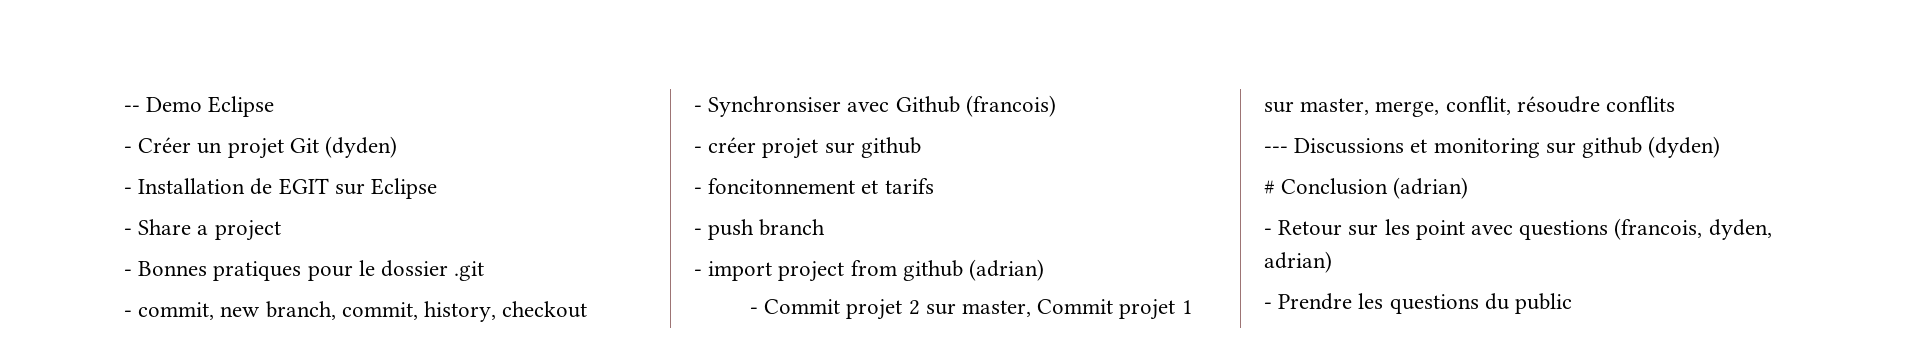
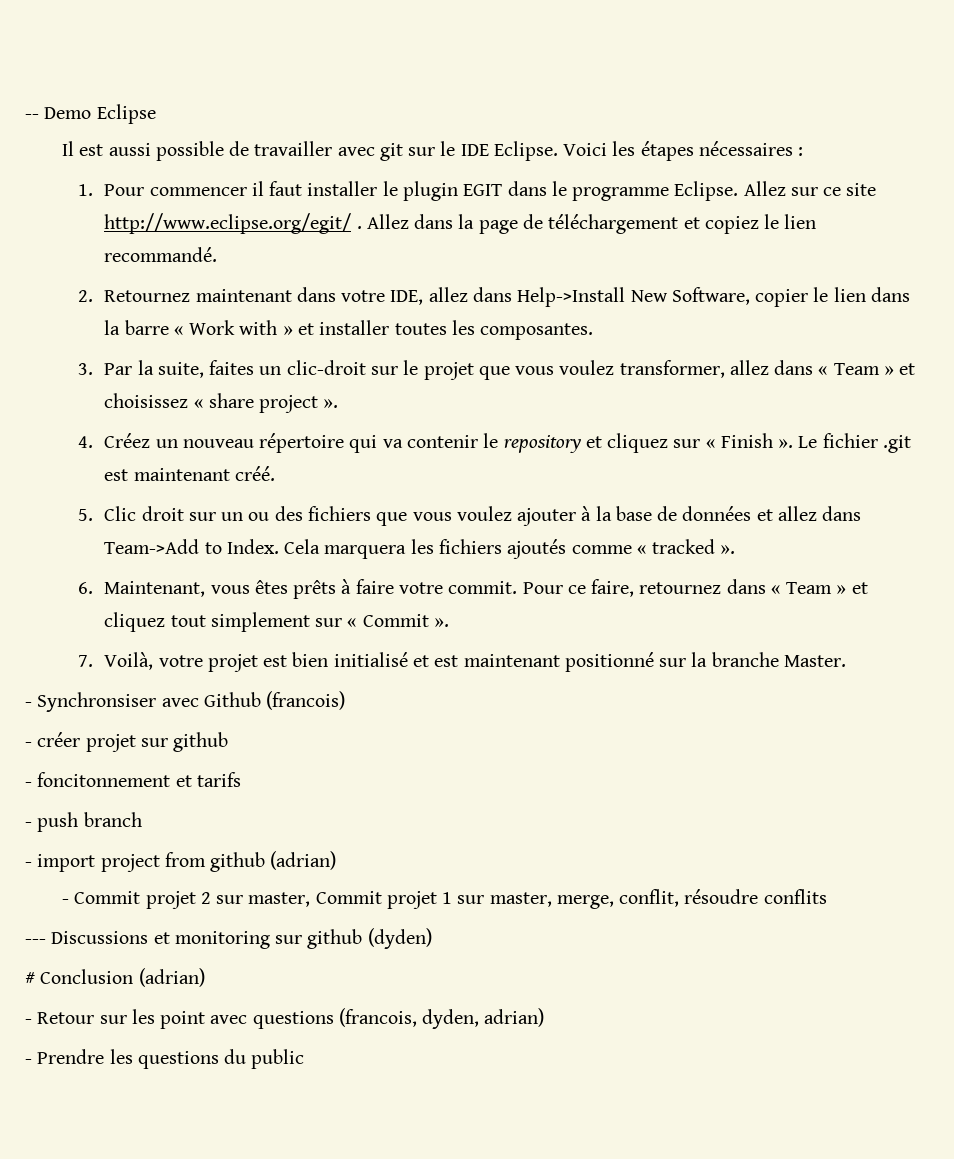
- - Créer un projet Git (dyden)
- - Installation de EGIT sur Eclipse
- - Share a project
- - Bonnes pratiques pour le dossier .git
- - commit, new branch, commit, history, checkout
+ Il est aussi possible de travailler avec git sur le IDE Eclipse. Voici les étapes nécessaires :
+ 1. Pour commencer il faut installer le plugin EGIT dans le programme Eclipse. Allez sur ce site http://www.eclipse.org/egit/ . Allez dans la page de téléchargement et copiez le lien recommandé.
+ 2. Retournez maintenant dans votre IDE, allez dans Help->Install New Software, copier le lien dans la barre « Work with » et installer toutes les composantes.
+ 3. Par la suite, faites un clic-droit sur le projet que vous voulez transformer, allez dans « Team » et choisissez « share project ».
+ 4. Créez un nouveau répertoire qui va contenir le repository et cliquez sur « Finish ». Le fichier .git est maintenant créé.
+ 5. Clic droit sur un ou des fichiers que vous voulez ajouter à la base de données et allez dans Team->Add to Index. Cela marquera les fichiers ajoutés comme « tracked ».
+ 6. Maintenant, vous êtes prêts à faire votre commit. Pour ce faire, retournez dans « Team » et cliquez tout simplement sur « Commit ».
+ 7. Voilà, votre projet est bien initialisé et est maintenant positionné sur la branche Master.

